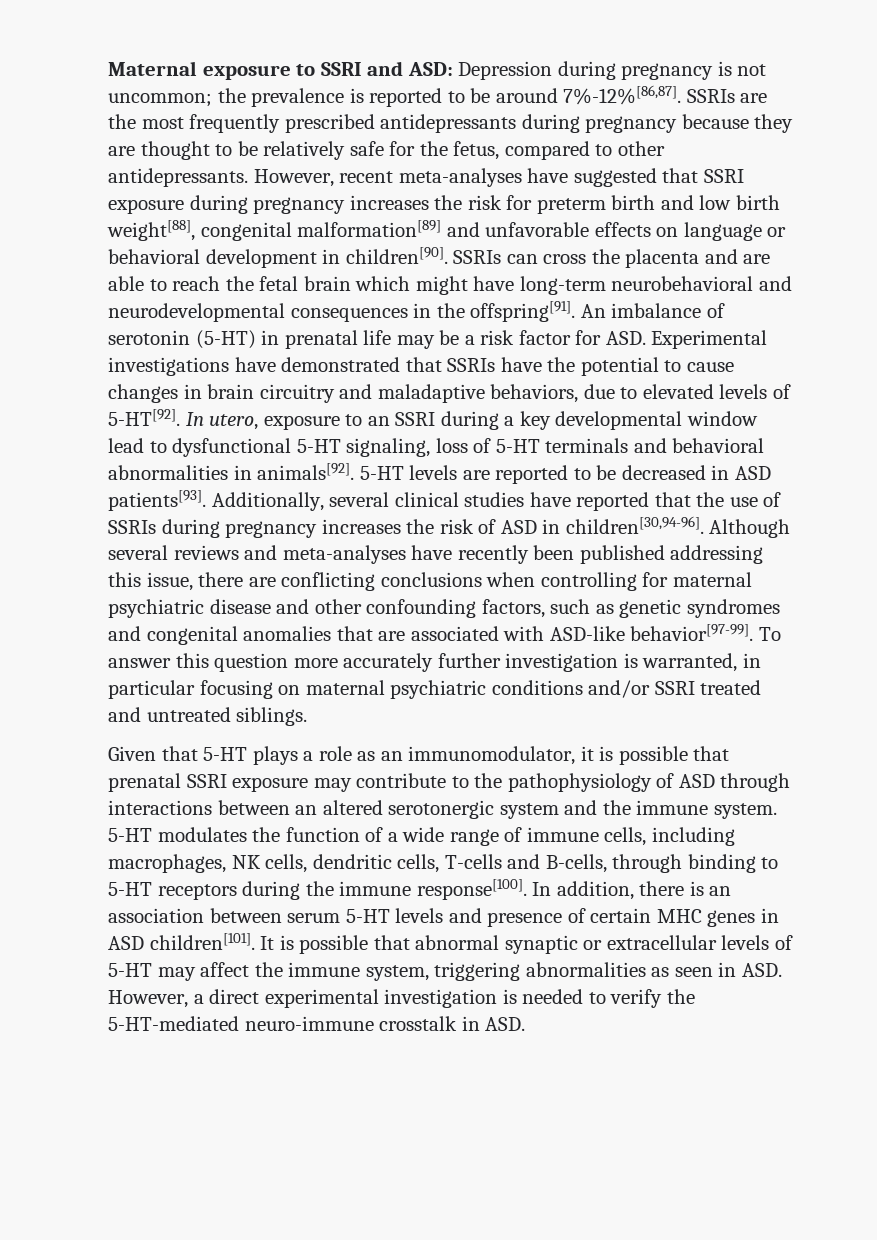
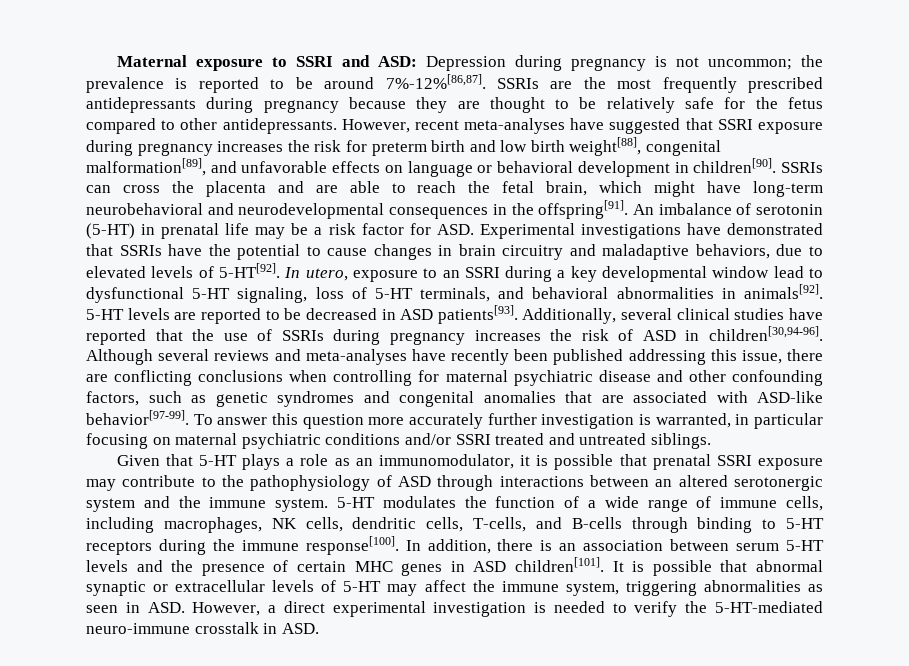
- SSRIs are the most frequently prescribed antidepressants during pregnancy because they are thought to be relatively safe for the fetus, compared to other antidepressants.
+ SSRIs are the most frequently prescribed antidepressants during pregnancy because they are thought to be relatively safe for the fetus compared to other antidepressants.
- However, recent meta-analyses have suggested that SSRI exposure during pregnancy increases the risk for preterm birth and low birth weight[88], congenital malformation[89] and unfavorable effects on language or behavioral development in children[90].
+ However, recent meta-analyses have suggested that SSRI exposure during pregnancy increases the risk for preterm birth and low birth weight[88], congenital malformation[89], and unfavorable effects on language or behavioral development in children[90].
- SSRIs can cross the placenta and are able to reach the fetal brain which might have long-term neurobehavioral and neurodevelopmental consequences in the offspring[91].
+ SSRIs can cross the placenta and are able to reach the fetal brain, which might have long-term neurobehavioral and neurodevelopmental consequences in the offspring[91].
- In utero, exposure to an SSRI during a key developmental window lead to dysfunctional 5-HT signaling, loss of 5-HT terminals and behavioral abnormalities in animals[92].
+ In utero, exposure to an SSRI during a key developmental window lead to dysfunctional 5-HT signaling, loss of 5-HT terminals, and behavioral abnormalities in animals[92].
- 5-HT modulates the function of a wide range of immune cells, including macrophages, NK cells, dendritic cells, T-cells and B-cells, through binding to 5-HT receptors during the immune response[100].
+ 5-HT modulates the function of a wide range of immune cells, including macrophages, NK cells, dendritic cells, T-cells, and B-cells through binding to 5-HT receptors during the immune response[100].
- In addition, there is an association between serum 5-HT levels and presence of certain MHC genes in ASD children[101].
+ In addition, there is an association between serum 5-HT levels and the presence of certain MHC genes in ASD children[101].

